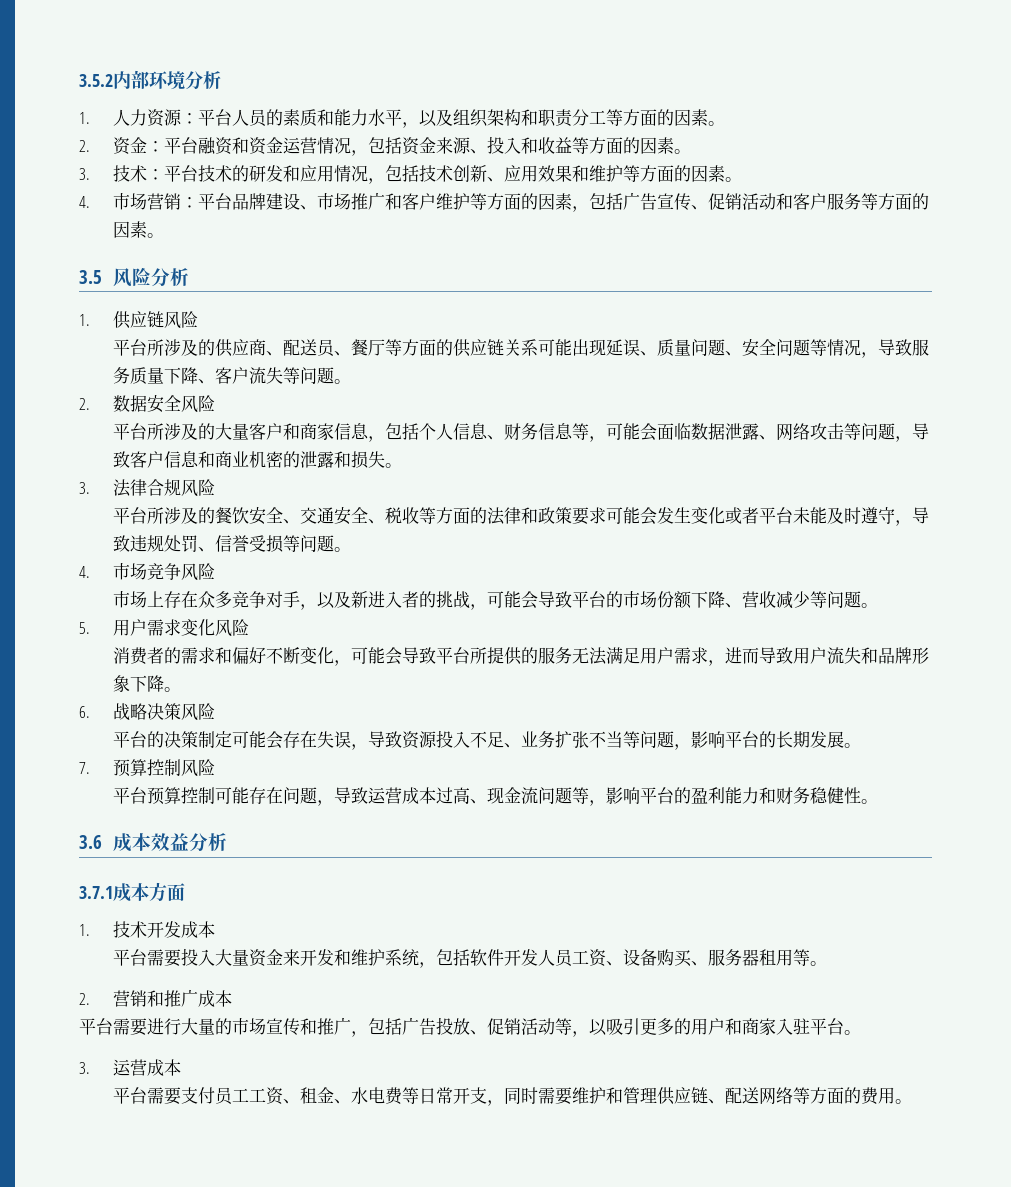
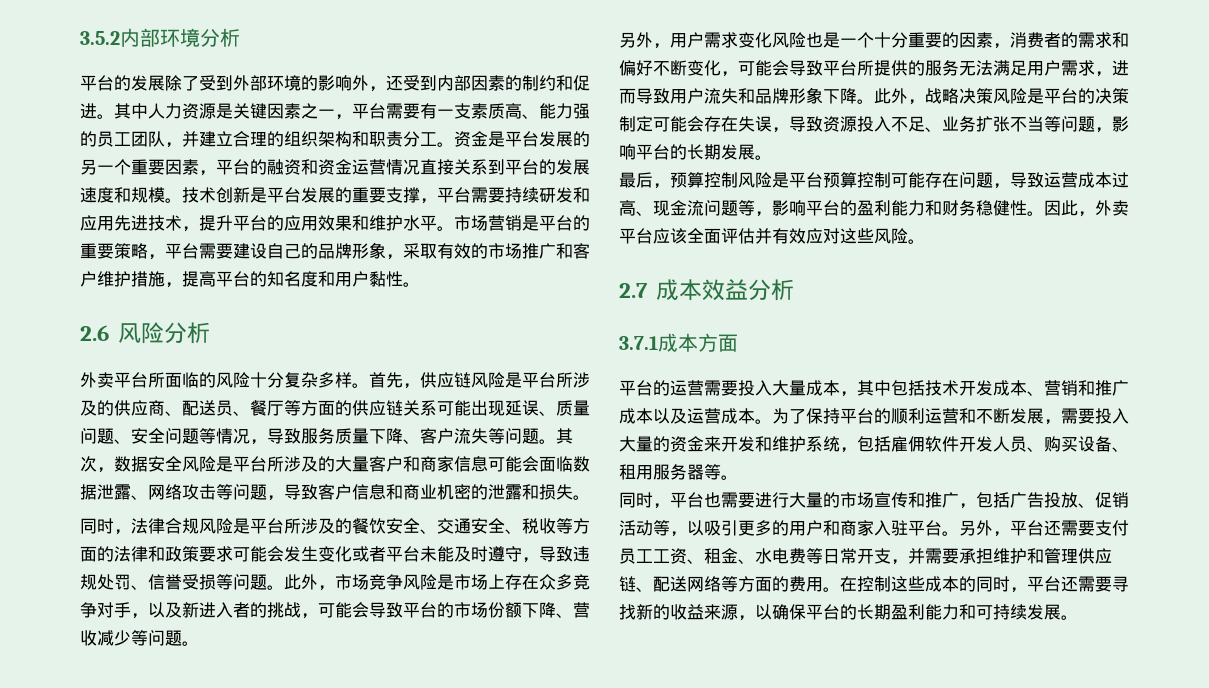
- 1.人力资源：平台人员的素质和能力水平，以及组织架构和职责分工等方面的因素。
- 2.资金：平台融资和资金运营情况，包括资金来源、投入和收益等方面的因素。
- 3.技术：平台技术的研发和应用情况，包括技术创新、应用效果和维护等方面的因素。
- 4.市场营销：平台品牌建设、市场推广和客户维护等方面的因素，包括广告宣传、促销活动和客户服务等方面的因素。
- 3.5风险分析
+ 平台的发展除了受到外部环境的影响外，还受到内部因素的制约和促进。其中人力资源是关键因素之一，平台需要有一支素质高、能力强的员工团队，并建立合理的组织架构和职责分工。资金是平台发展的另一个重要因素，平台的融资和资金运营情况直接关系到平台的发展速度和规模。技术创新是平台发展的重要支撑，平台需要持续研发和应用先进技术，提升平台的应用效果和维护水平。市场营销是平台的重要策略，平台需要建设自己的品牌形象，采取有效的市场推广和客户维护措施，提高平台的知名度和用户黏性。
+ 2.6风险分析
- 1.供应链风险
- 平台所涉及的供应商、配送员、餐厅等方面的供应链关系可能出现延误、质量问题、安全问题等情况，导致服务质量下降、客户流失等问题。
- 2.数据安全风险
- 平台所涉及的大量客户和商家信息，包括个人信息、财务信息等，可能会面临数据泄露、网络攻击等问题，导致客户信息和商业机密的泄露和损失。
+ 外卖平台所面临的风险十分复杂多样。首先，供应链风险是平台所涉及的供应商、配送员、餐厅等方面的供应链关系可能出现延误、质量问题、安全问题等情况，导致服务质量下降、客户流失等问题。其次，数据安全风险是平台所涉及的大量客户和商家信息可能会面临数据泄露、网络攻击等问题，导致客户信息和商业机密的泄露和损失。
- 3.法律合规风险
- 平台所涉及的餐饮安全、交通安全、税收等方面的法律和政策要求可能会发生变化或者平台未能及时遵守，导致违规处罚、信誉受损等问题。
- 4.市场竞争风险
- 市场上存在众多竞争对手，以及新进入者的挑战，可能会导致平台的市场份额下降、营收减少等问题。
+ 同时，法律合规风险是平台所涉及的餐饮安全、交通安全、税收等方面的法律和政策要求可能会发生变化或者平台未能及时遵守，导致违规处罚、信誉受损等问题。此外，市场竞争风险是市场上存在众多竞争对手，以及新进入者的挑战，可能会导致平台的市场份额下降、营收减少等问题。
- 5.用户需求变化风险
- 消费者的需求和偏好不断变化，可能会导致平台所提供的服务无法满足用户需求，进而导致用户流失和品牌形象下降。
- 6.战略决策风险
- 平台的决策制定可能会存在失误，导致资源投入不足、业务扩张不当等问题，影响平台的长期发展。
+ 另外，用户需求变化风险也是一个十分重要的因素，消费者的需求和偏好不断变化，可能会导致平台所提供的服务无法满足用户需求，进而导致用户流失和品牌形象下降。此外，战略决策风险是平台的决策制定可能会存在失误，导致资源投入不足、业务扩张不当等问题，影响平台的长期发展。
- 7.预算控制风险
- 平台预算控制可能存在问题，导致运营成本过高、现金流问题等，影响平台的盈利能力和财务稳健性。
- 3.6成本效益分析
+ 最后，预算控制风险是平台预算控制可能存在问题，导致运营成本过高、现金流问题等，影响平台的盈利能力和财务稳健性。因此，外卖平台应该全面评估并有效应对这些风险。
+ 2.7成本效益分析
- 1.技术开发成本
- 平台需要投入大量资金来开发和维护系统，包括软件开发人员工资、设备购买、服务器租用等。
- 2.营销和推广成本
- 平台需要进行大量的市场宣传和推广，包括广告投放、促销活动等，以吸引更多的用户和商家入驻平台。
- 3.运营成本
- 平台需要支付员工工资、租金、水电费等日常开支，同时需要维护和管理供应链、配送网络等方面的费用。
+ 平台的运营需要投入大量成本，其中包括技术开发成本、营销和推广成本以及运营成本。为了保持平台的顺利运营和不断发展，需要投入大量的资金来开发和维护系统，包括雇佣软件开发人员、购买设备、租用服务器等。
+ 同时，平台也需要进行大量的市场宣传和推广，包括广告投放、促销活动等，以吸引更多的用户和商家入驻平台。另外，平台还需要支付员工工资、租金、水电费等日常开支，并需要承担维护和管理供应链、配送网络等方面的费用。
+ 在控制这些成本的同时，平台还需要寻找新的收益来源，以确保平台的长期盈利能力和可持续发展。

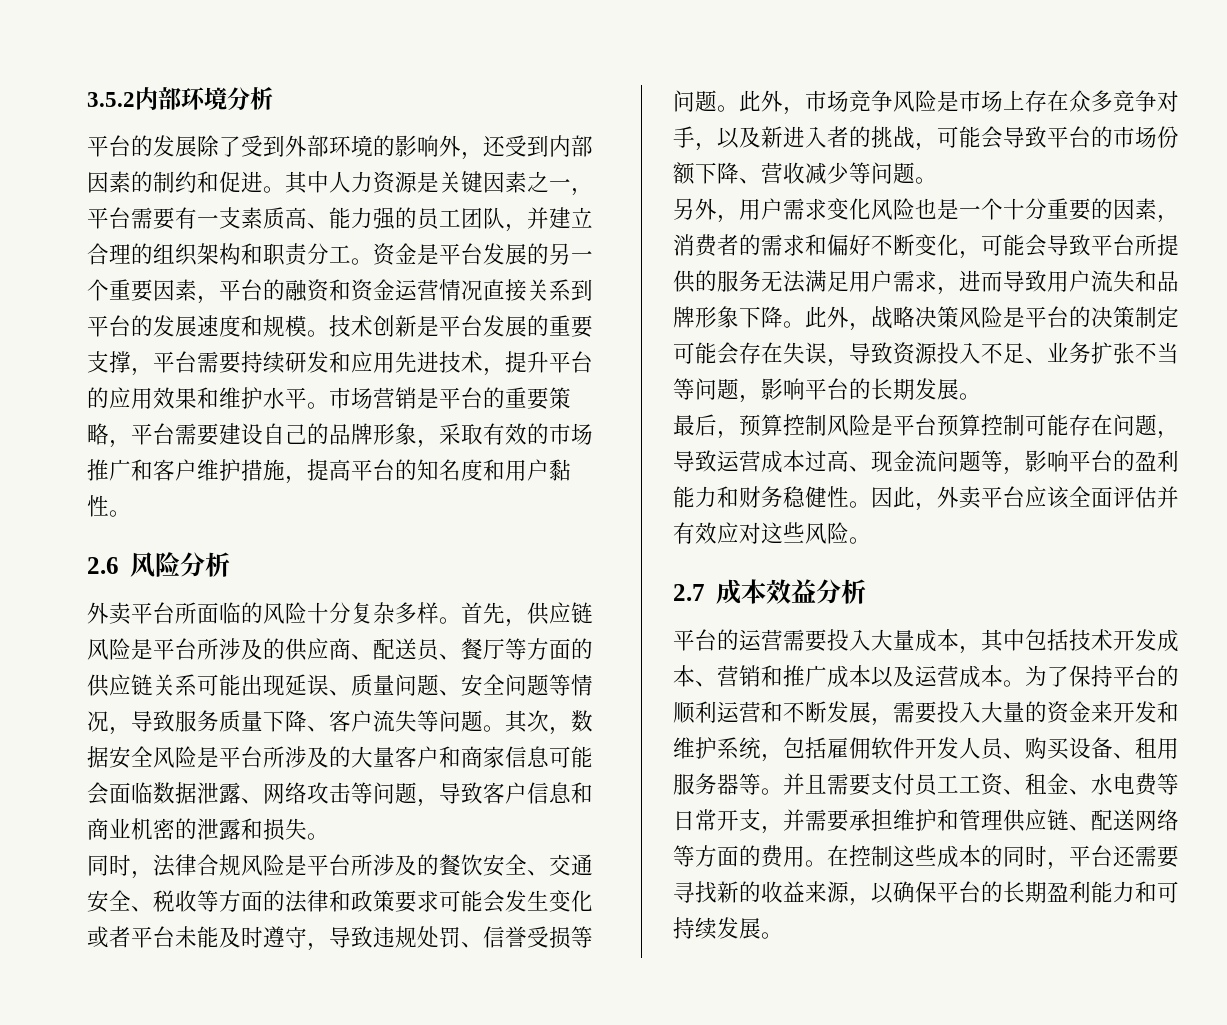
- 3.7.1成本方面
- 为了保持平台的顺利运营和不断发展，需要投入大量的资金来开发和维护系统，包括雇佣软件开发人员、购买设备、租用服务器等。
- 同时，平台也需要进行大量的市场宣传和推广，包括广告投放、促销活动等，以吸引更多的用户和商家入驻平台。另外，平台还需要支付员工工资、租金、水电费等日常开支，并需要承担维护和管理供应链、配送网络等方面的费用。
+ 为了保持平台的顺利运营和不断发展，需要投入大量的资金来开发和维护系统，包括雇佣软件开发人员、购买设备、租用服务器等。并且需要支付员工工资、租金、水电费等日常开支，并需要承担维护和管理供应链、配送网络等方面的费用。

